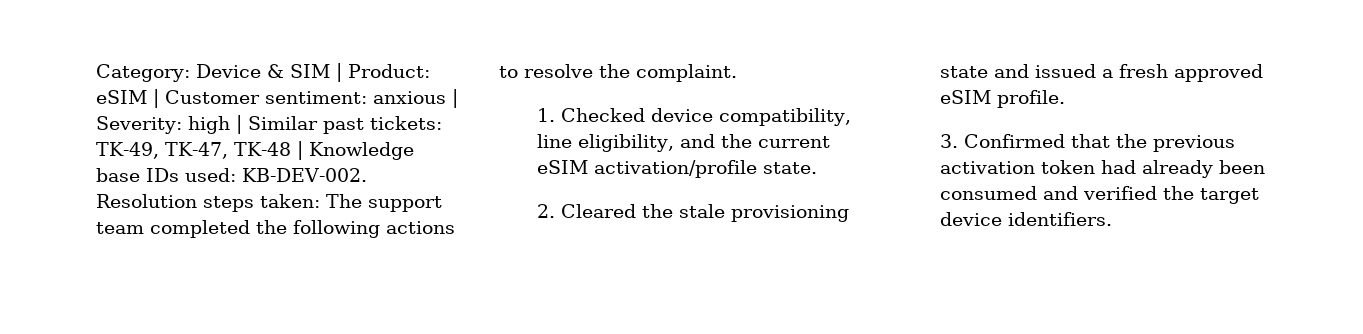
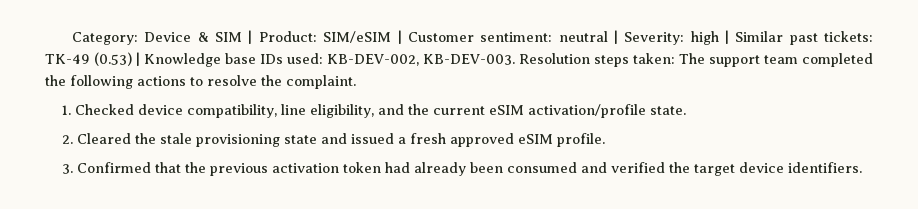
- Category: Device & SIM | Product: eSIM | Customer sentiment: anxious | Severity: high | Similar past tickets: TK-49, TK-47, TK-48 | Knowledge base IDs used: KB-DEV-002.
+ Category: Device & SIM | Product: SIM/eSIM | Customer sentiment: neutral | Severity: high | Similar past tickets: TK-49 (0.53) | Knowledge base IDs used: KB-DEV-002, KB-DEV-003.

